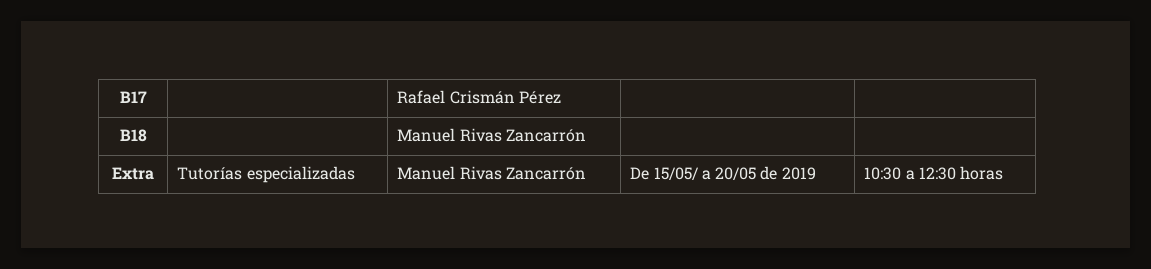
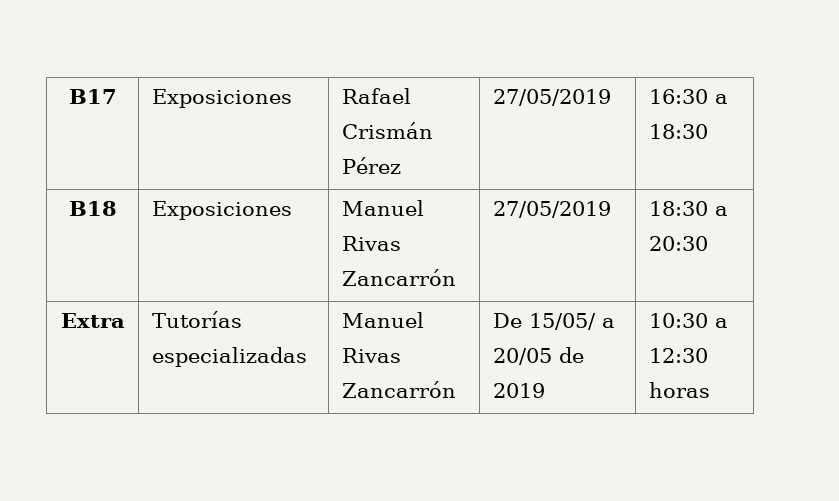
- B17 | | Rafael Crismán Pérez | |
+ B17 | Exposiciones | Rafael Crismán Pérez | 27/05/2019 | 16:30 a 18:30
- B18 | | Manuel Rivas Zancarrón | |
+ B18 | Exposiciones | Manuel Rivas Zancarrón | 27/05/2019 | 18:30 a 20:30

